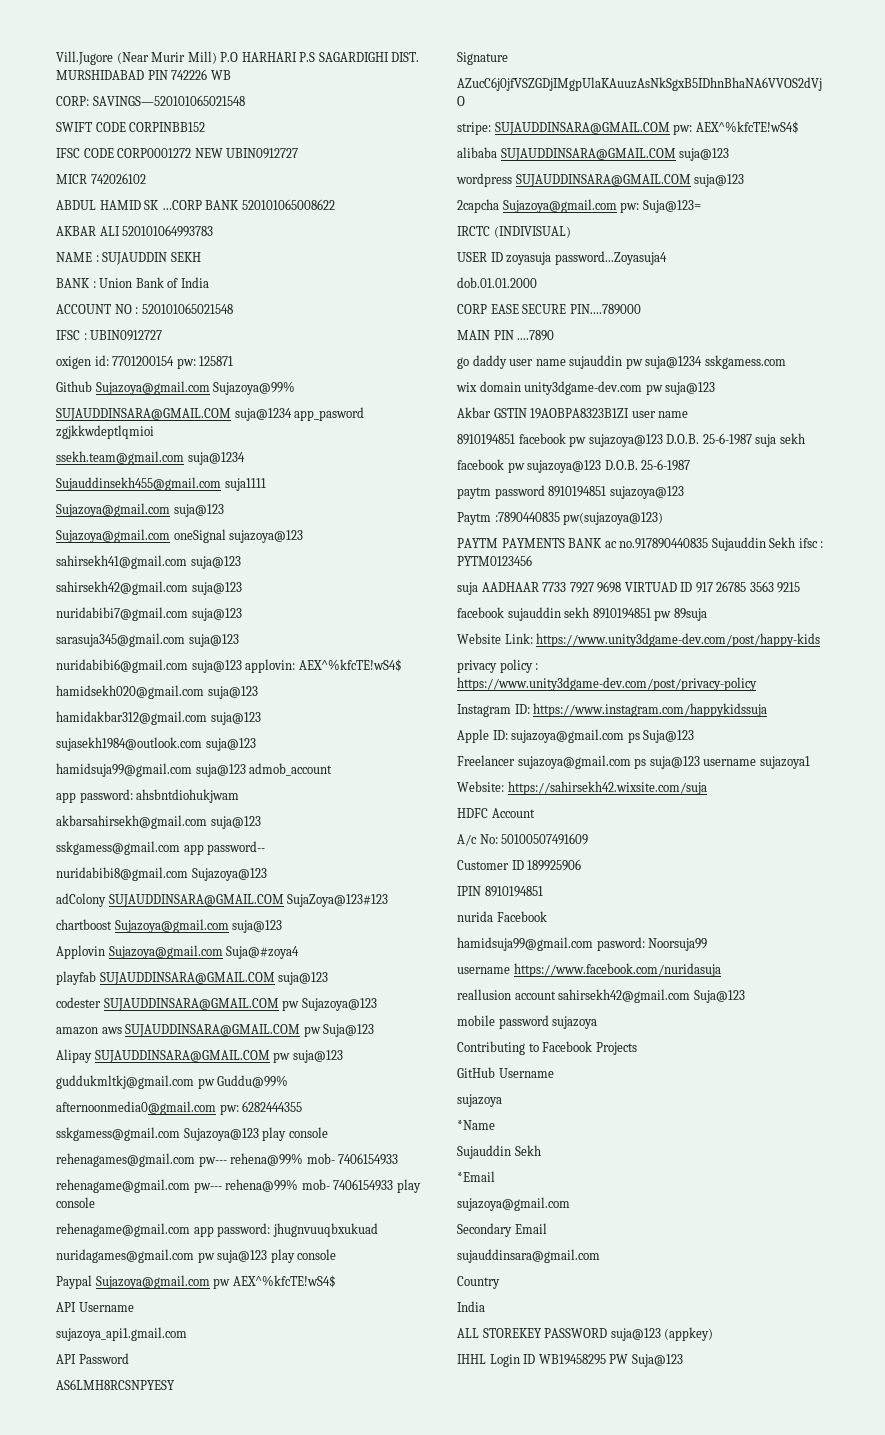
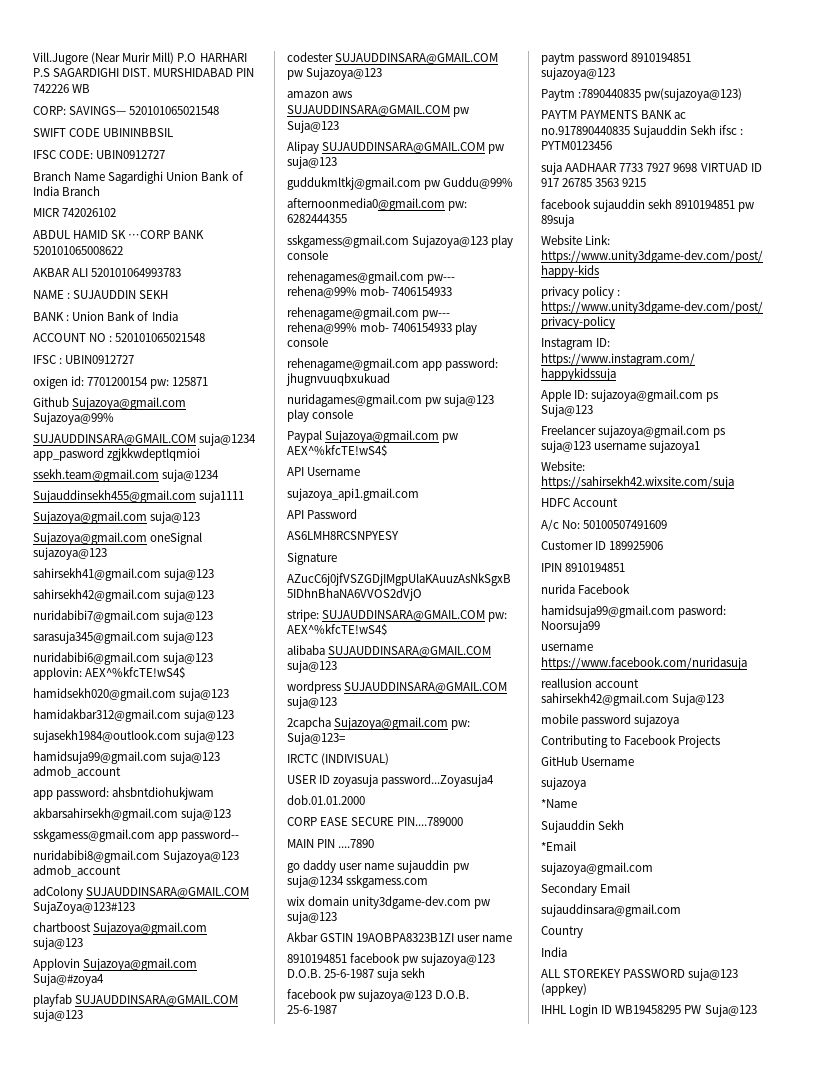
- CORP: SAVINGS—520101065021548
+ CORP: SAVINGS— 520101065021548
- SWIFT CODE CORPINBB152
- IFSC CODE CORP0001272 NEW UBIN0912727
+ SWIFT CODE UBININBBSIL
+ IFSC CODE: UBIN0912727
+ Branch Name Sagardighi Union Bank of India Branch
- nuridabibi8@gmail.com Sujazoya@123
+ nuridabibi8@gmail.com Sujazoya@123 admob_account

